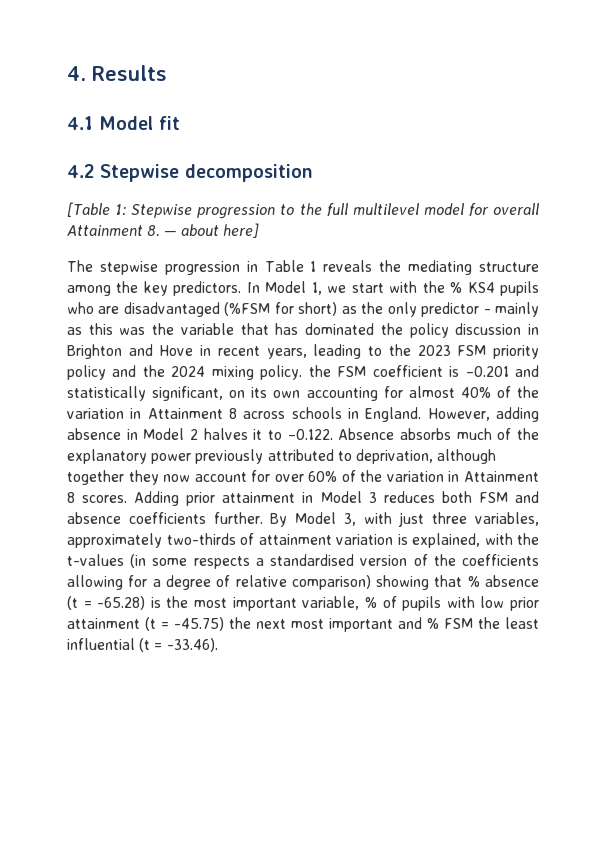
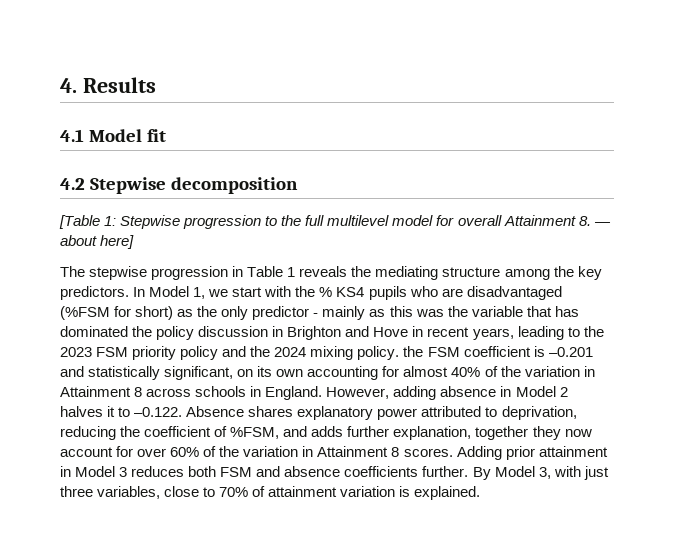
- However, adding absence in Model 2 halves it to –0.122. Absence absorbs much of the explanatory power previously attributed to deprivation, although together they now account for over 60% of the variation in Attainment 8 scores.
+ However, adding absence in Model 2 halves it to –0.122. Absence shares explanatory power attributed to deprivation, reducing the coefficient of %FSM, and adds further explanation, together they now account for over 60% of the variation in Attainment 8 scores.
- By Model 3, with just three variables, approximately two-thirds of attainment variation is explained, with the t-values (in some respects a standardised version of the coefficients allowing for a degree of relative comparison) showing that % absence (t = -65.28) is the most important variable, % of pupils with low prior attainment (t = -45.75) the next most important and % FSM the least influential (t = -33.46).
+ By Model 3, with just three variables, close to 70% of attainment variation is explained.

